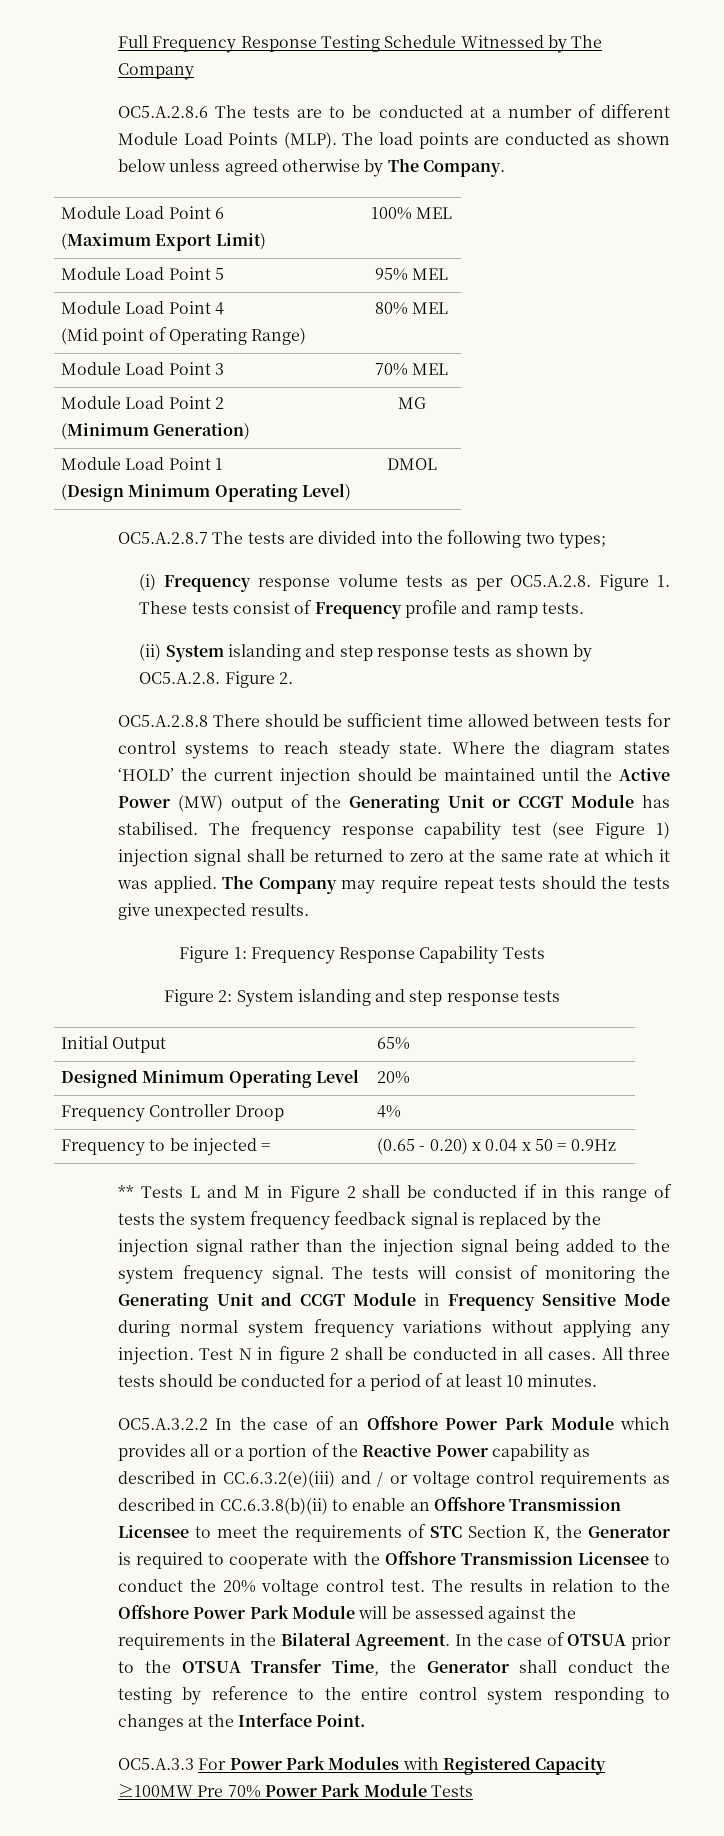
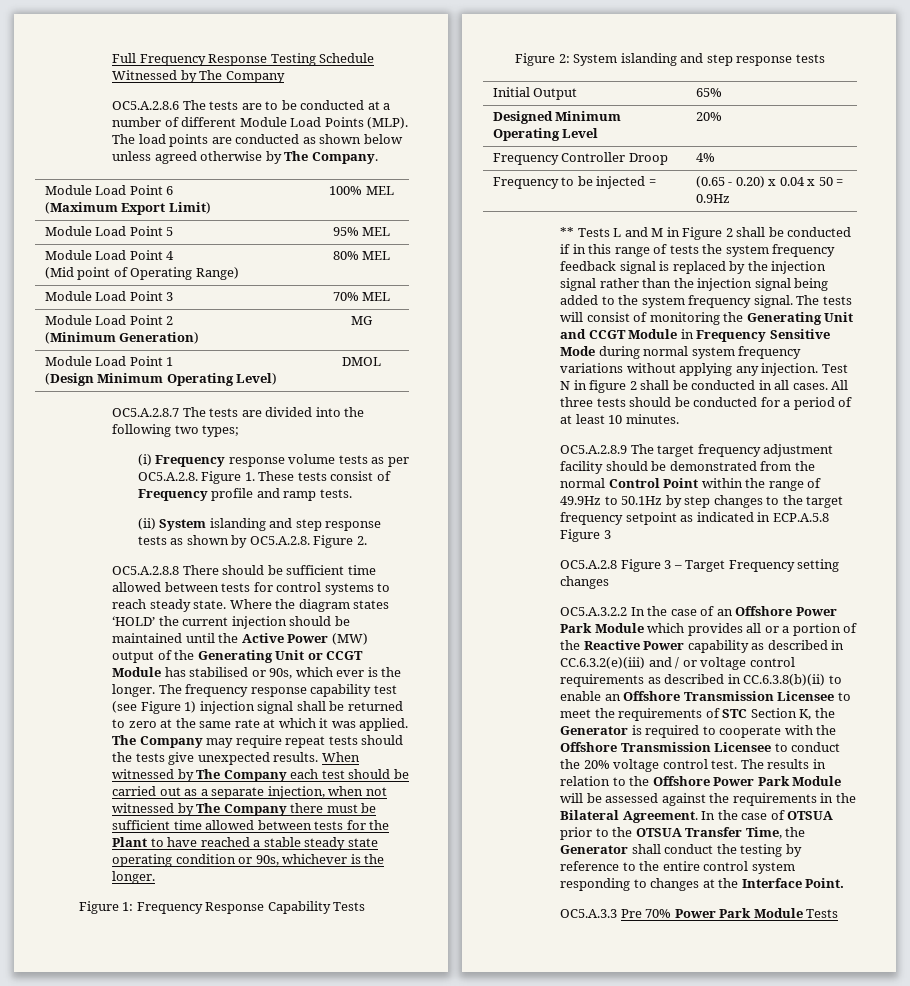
- Where the diagram states ‘HOLD’ the current injection should be maintained until the Active Power (MW) output of the Generating Unit or CCGT Module has stabilised.
+ Where the diagram states ‘HOLD’ the current injection should be maintained until the Active Power (MW) output of the Generating Unit or CCGT Module has stabilised or 90s, which ever is the longer.
+ When witnessed by The Company each test should be carried out as a separate injection, when not witnessed by The Company there must be sufficient time allowed between tests for the Plant to have reached a stable steady state operating condition or 90s, whichever is the longer.
+ OC5.A.2.8.9 The target frequency adjustment facility should be demonstrated from the normal Control Point within the range of 49.9Hz to 50.1Hz by step changes to the target frequency setpoint as indicated in ECP.A.5.8 Figure 3
+ OC5.A.2.8 Figure 3 – Target Frequency setting changes
- OC5.A.3.3 For Power Park Modules with Registered Capacity ≥100MW Pre 70% Power Park Module Tests
+ OC5.A.3.3 Pre 70% Power Park Module Tests

